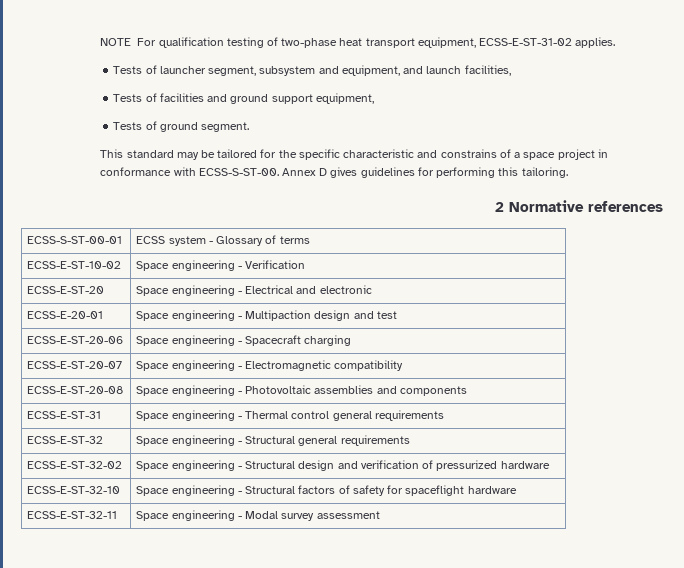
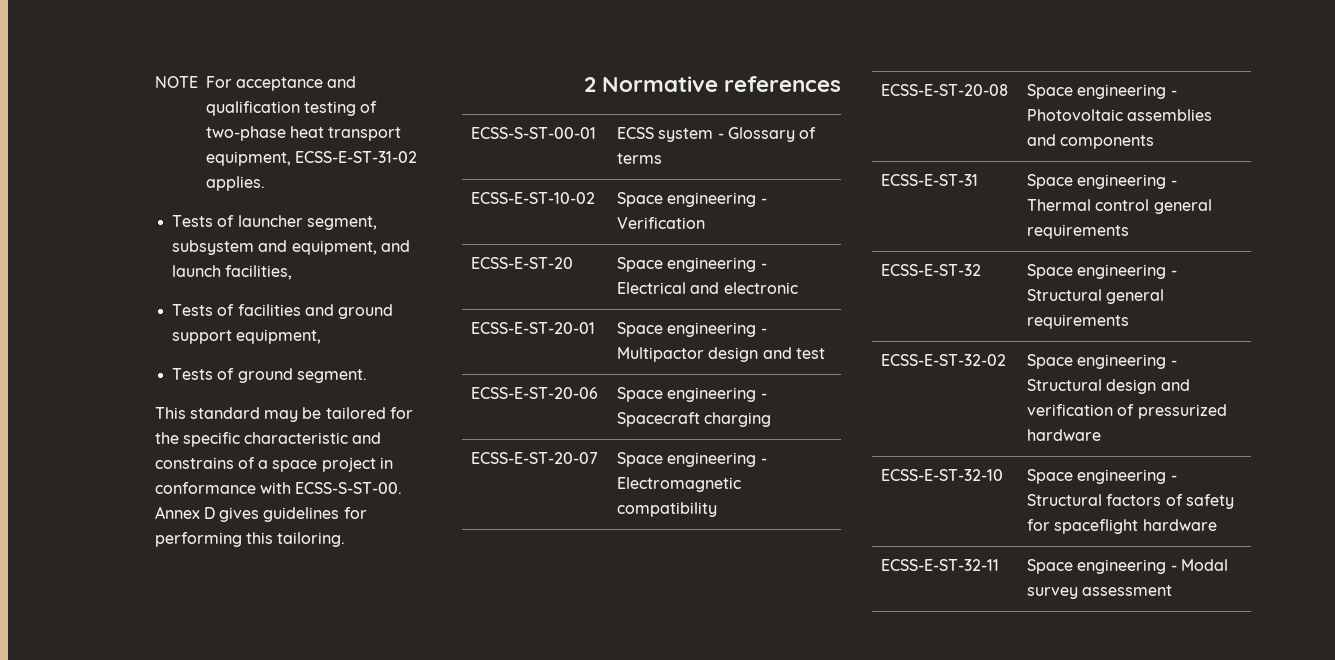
- NOTE For qualification testing of two-phase heat transport equipment, ECSS-E-ST-31-02 applies.
+ NOTE For acceptance and qualification testing of two-phase heat transport equipment, ECSS-E-ST-31-02 applies.
- ECSS-E-20-01 | Space engineering - Multipaction design and test
+ ECSS-E-ST-20-01 | Space engineering - Multipactor design and test

